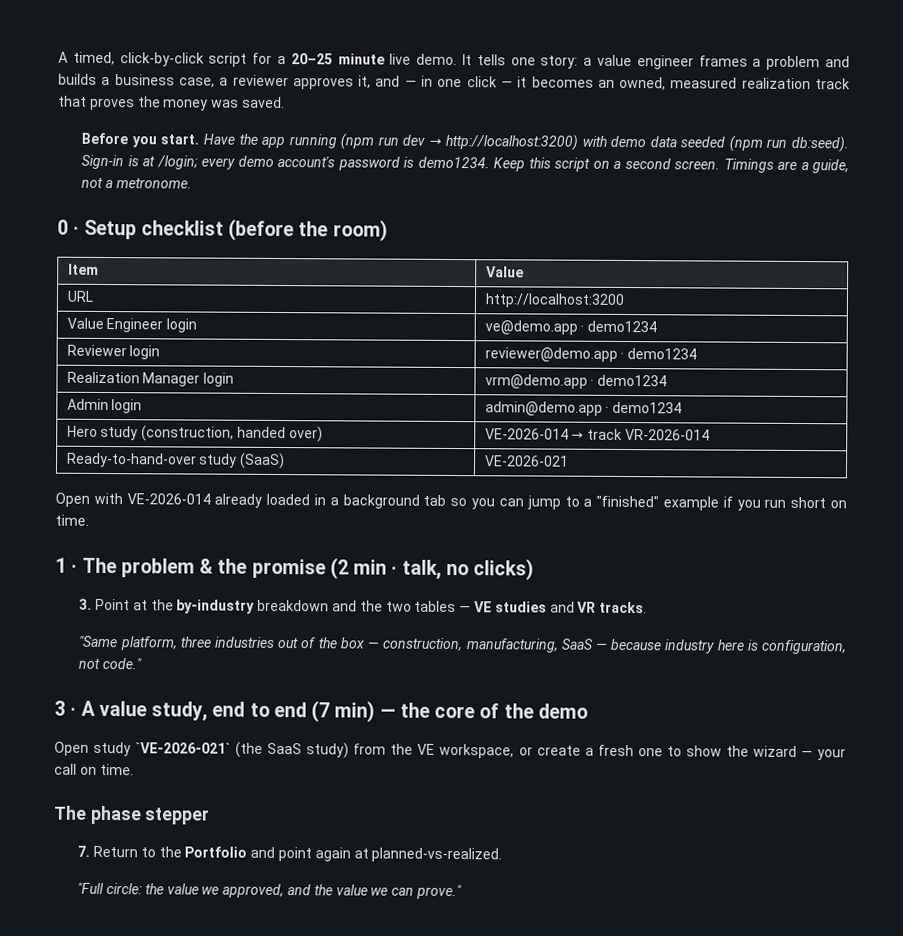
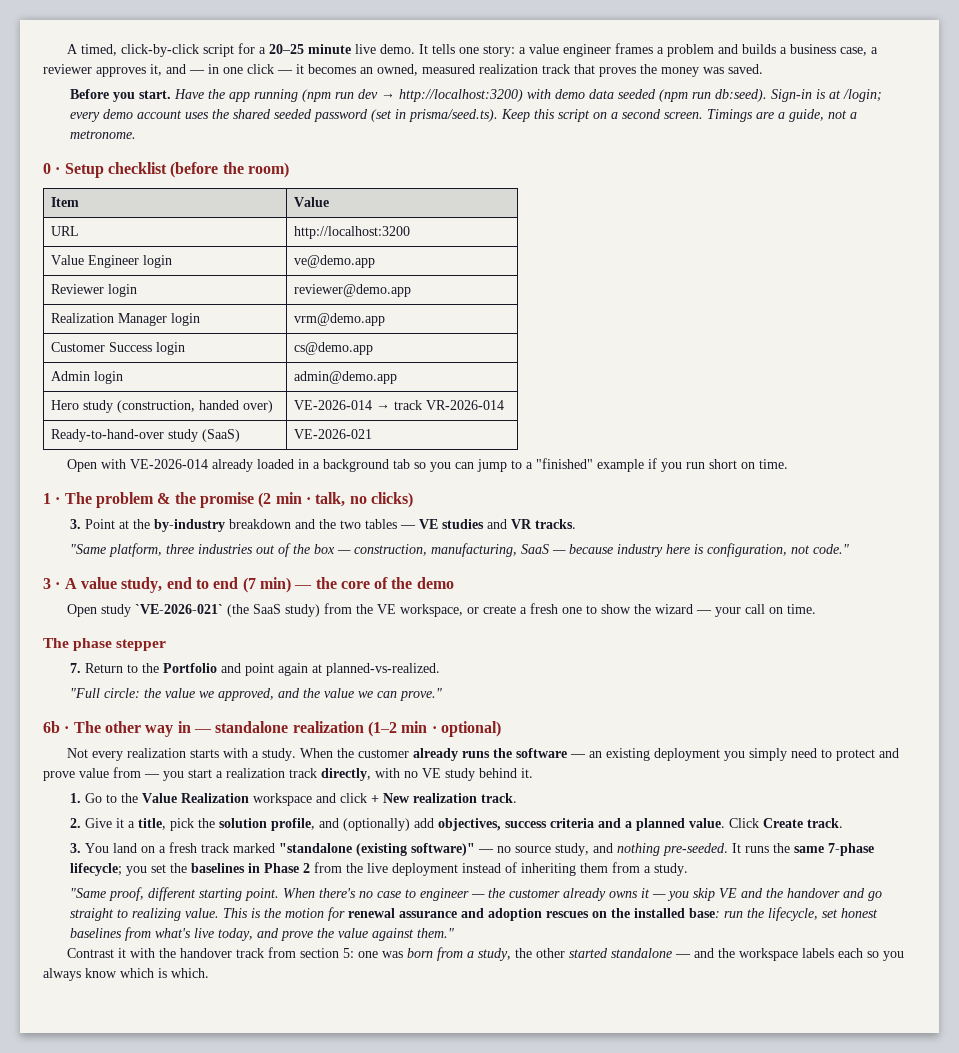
- Sign-in is at /login; every demo account's password is demo1234. Keep this script on a second screen.
+ Sign-in is at /login; every demo account uses the shared seeded password (set in prisma/seed.ts). Keep this script on a second screen.
- Value Engineer login | ve@demo.app · demo1234
+ Value Engineer login | ve@demo.app
- Reviewer login | reviewer@demo.app · demo1234
+ Reviewer login | reviewer@demo.app
- Realization Manager login | vrm@demo.app · demo1234
+ Realization Manager login | vrm@demo.app
+ Customer Success login | cs@demo.app
- Admin login | admin@demo.app · demo1234
+ Admin login | admin@demo.app
+ 6b · The other way in — standalone realization (1–2 min · optional)
+ Not every realization starts with a study. When the customer already runs the software — an existing deployment you simply need to protect and prove value from — you start a realization track directly, with no VE study behind it.
+ 1. Go to the Value Realization workspace and click + New realization track.
+ 2. Give it a title, pick the solution profile, and (optionally) add objectives, success criteria and a planned value. Click Create track.
+ 3. You land on a fresh track marked "standalone (existing software)" — no source study, and nothing pre-seeded. It runs the same 7-phase lifecycle; you set the baselines in Phase 2 from the live deployment instead of inheriting them from a study.
+ "Same proof, different starting point. When there's no case to engineer — the customer already owns it — you skip VE and the handover and go straight to realizing value. This is the motion for renewal assurance and adoption rescues on the installed base: run the lifecycle, set honest baselines from what's live today, and prove the value against them."
+ Contrast it with the handover track from section 5: one was born from a study, the other started standalone — and the workspace labels each so you always know which is which.

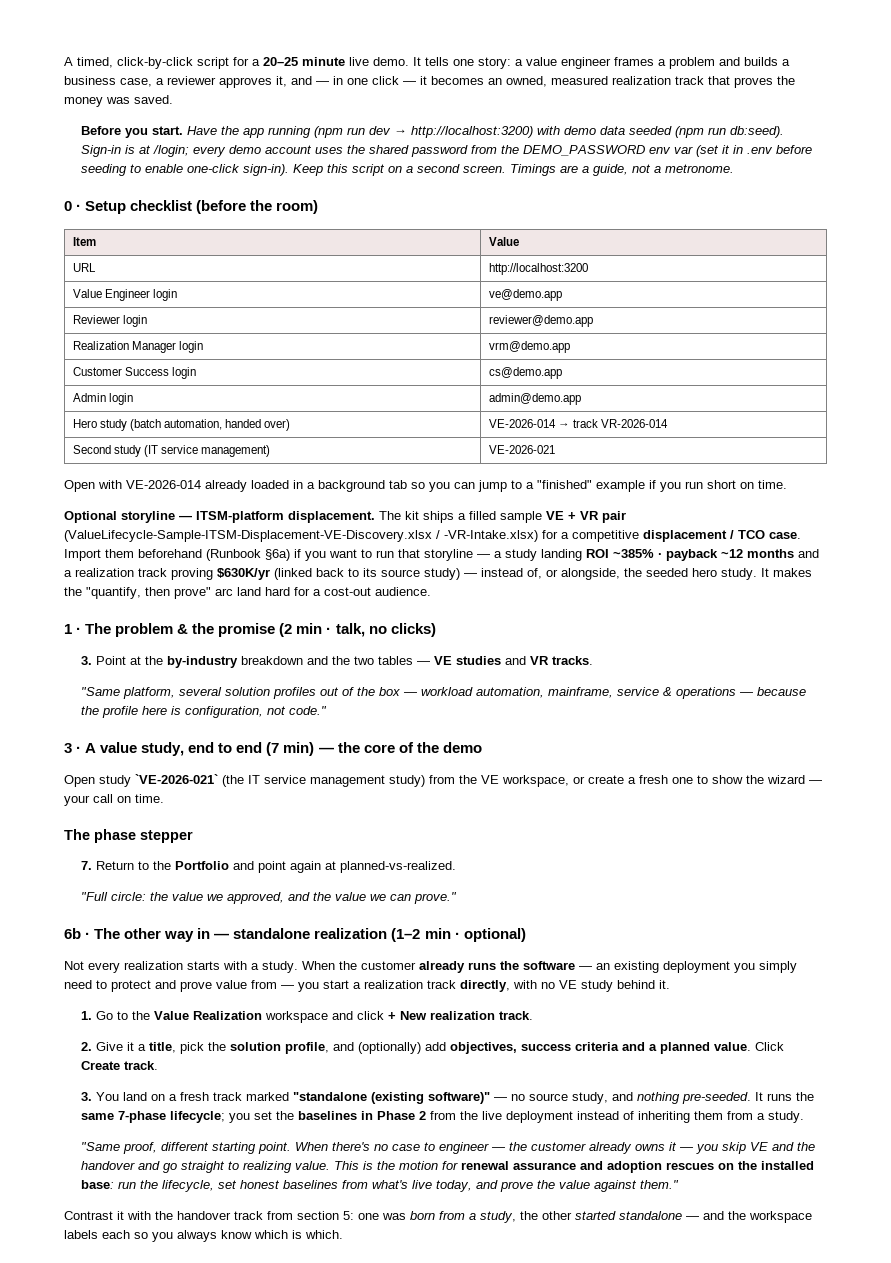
- Sign-in is at /login; every demo account uses the shared seeded password (set in prisma/seed.ts). Keep this script on a second screen.
+ Sign-in is at /login; every demo account uses the shared password from the DEMO_PASSWORD env var (set it in .env before seeding to enable one-click sign-in). Keep this script on a second screen.
- Hero study (construction, handed over) | VE-2026-014 → track VR-2026-014
+ Hero study (batch automation, handed over) | VE-2026-014 → track VR-2026-014
- Ready-to-hand-over study (SaaS) | VE-2026-021
+ Second study (IT service management) | VE-2026-021
+ Optional storyline — ITSM-platform displacement. The kit ships a filled sample VE + VR pair (ValueLifecycle-Sample-ITSM-Displacement-VE-Discovery.xlsx / -VR-Intake.xlsx) for a competitive displacement / TCO case. Import them beforehand (Runbook §6a) if you want to run that storyline — a study landing ROI ~385% · payback ~12 months and a realization track proving $630K/yr (linked back to its source study) — instead of, or alongside, the seeded hero study. It makes the "quantify, then prove" arc land hard for a cost-out audience.
- "Same platform, three industries out of the box — construction, manufacturing, SaaS — because industry here is configuration, not code."
+ "Same platform, several solution profiles out of the box — workload automation, mainframe, service & operations — because the profile here is configuration, not code."
- Open study `VE-2026-021` (the SaaS study) from the VE workspace, or create a fresh one to show the wizard — your call on time.
+ Open study `VE-2026-021` (the IT service management study) from the VE workspace, or create a fresh one to show the wizard — your call on time.

